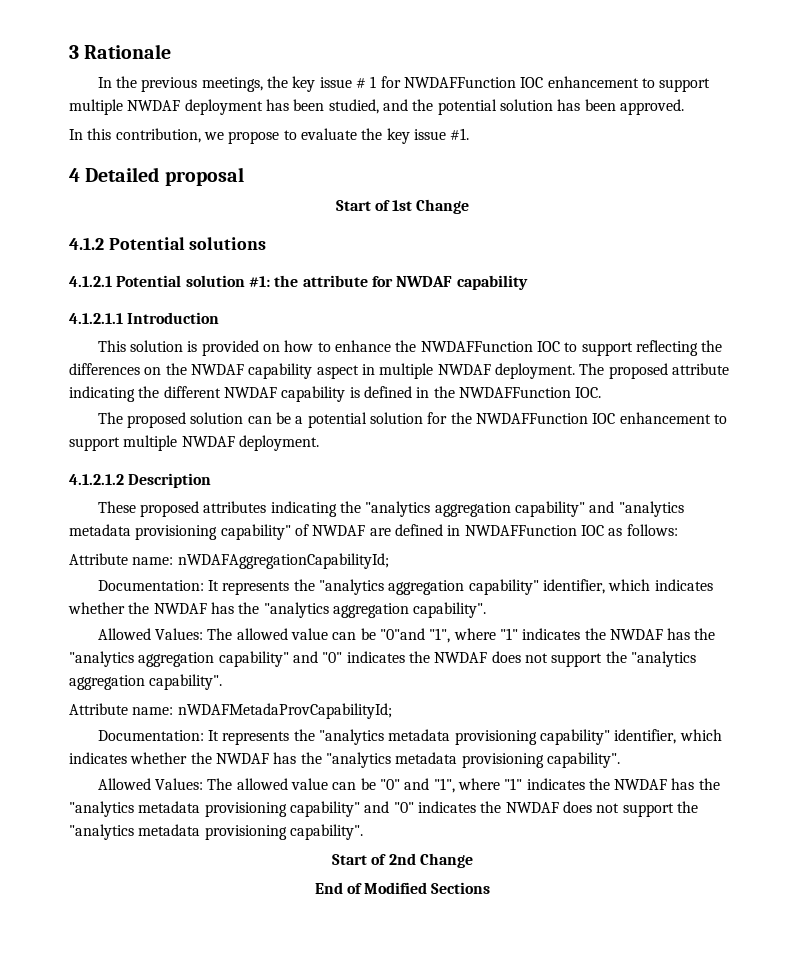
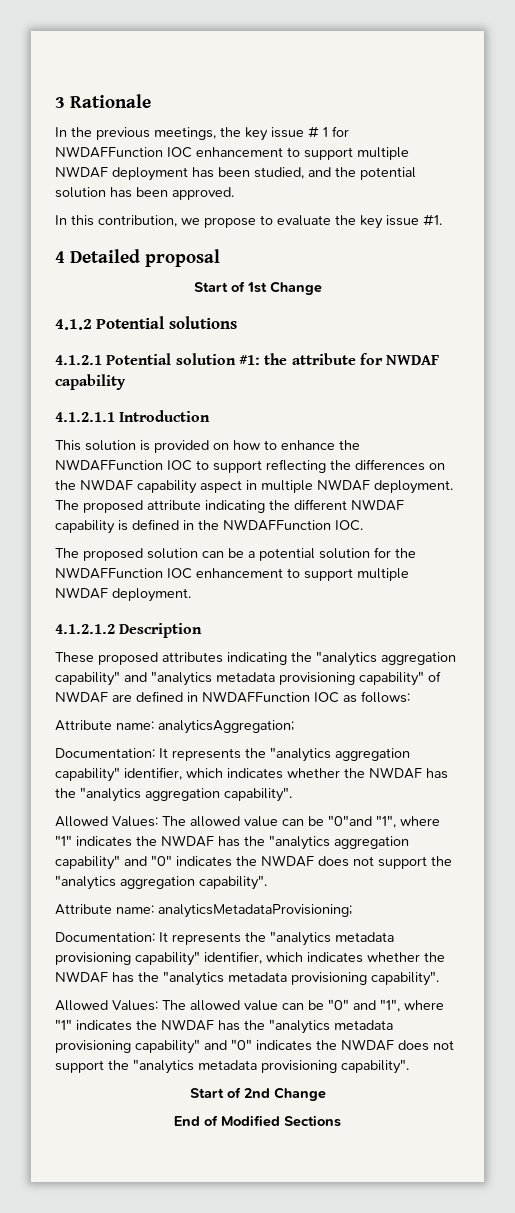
- Attribute name: nWDAFAggregationCapabilityId;
+ Attribute name: analyticsAggregation;
- Attribute name: nWDAFMetadaProvCapabilityId;
+ Attribute name: analyticsMetadataProvisioning;

